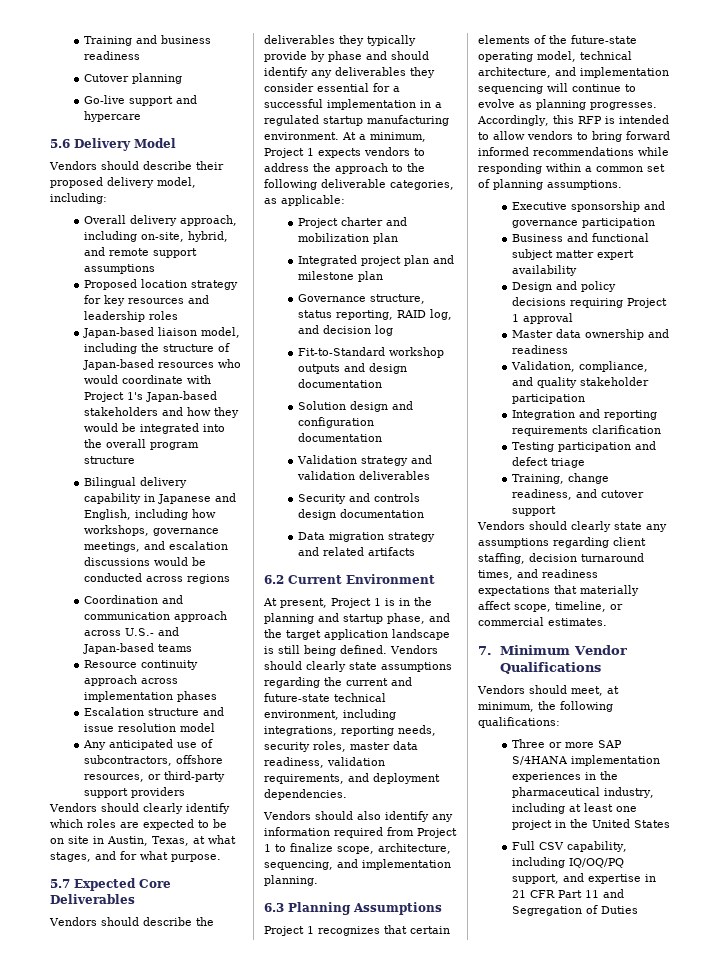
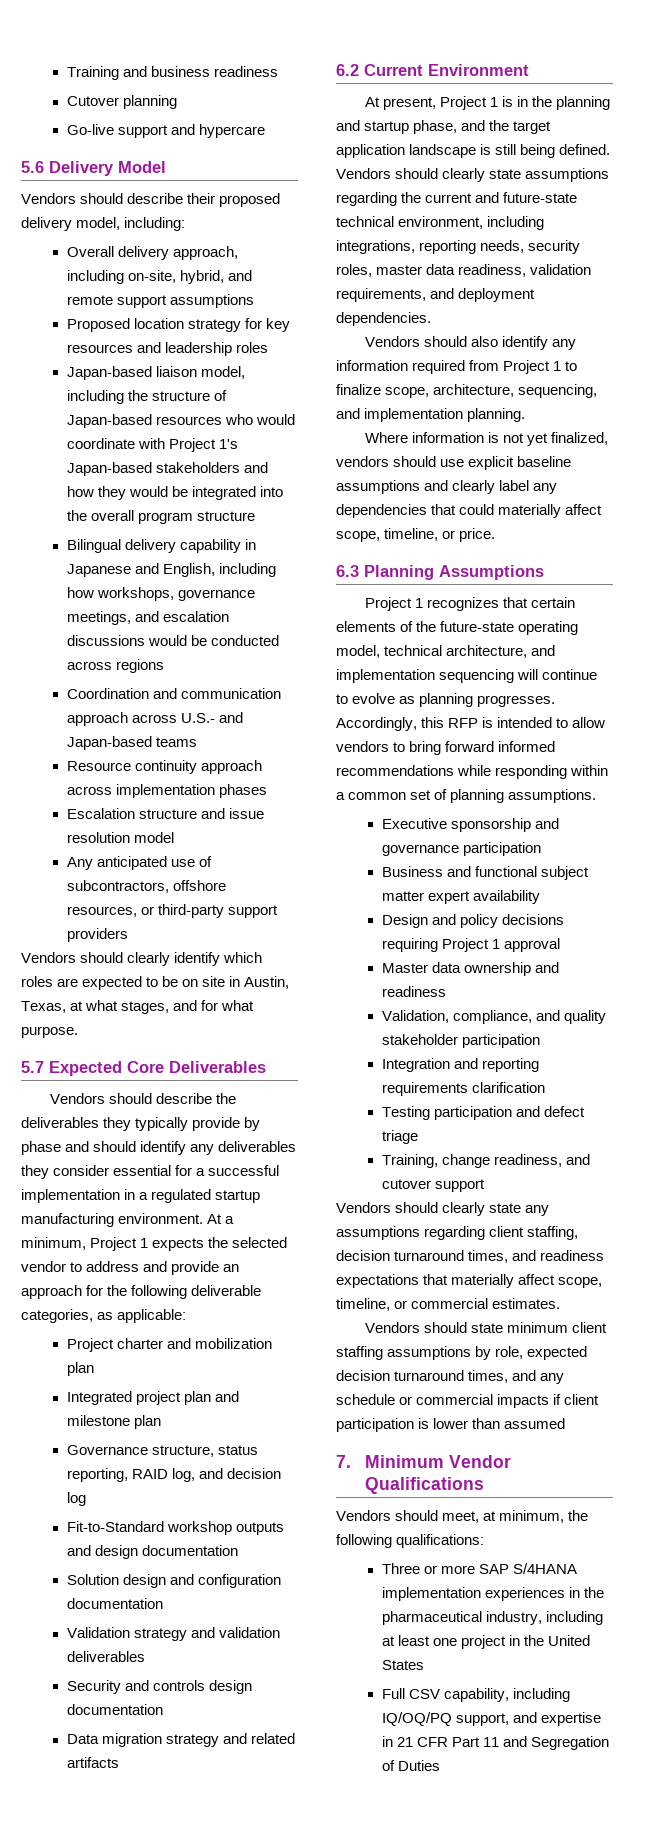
- At a minimum, Project 1 expects vendors to address the approach to the following deliverable categories, as applicable:
+ At a minimum, Project 1 expects the selected vendor to address and provide an approach for the following deliverable categories, as applicable:
+ Where information is not yet finalized, vendors should use explicit baseline assumptions and clearly label any dependencies that could materially affect scope, timeline, or price.
+ Vendors should state minimum client staffing assumptions by role, expected decision turnaround times, and any schedule or commercial impacts if client participation is lower than assumed

